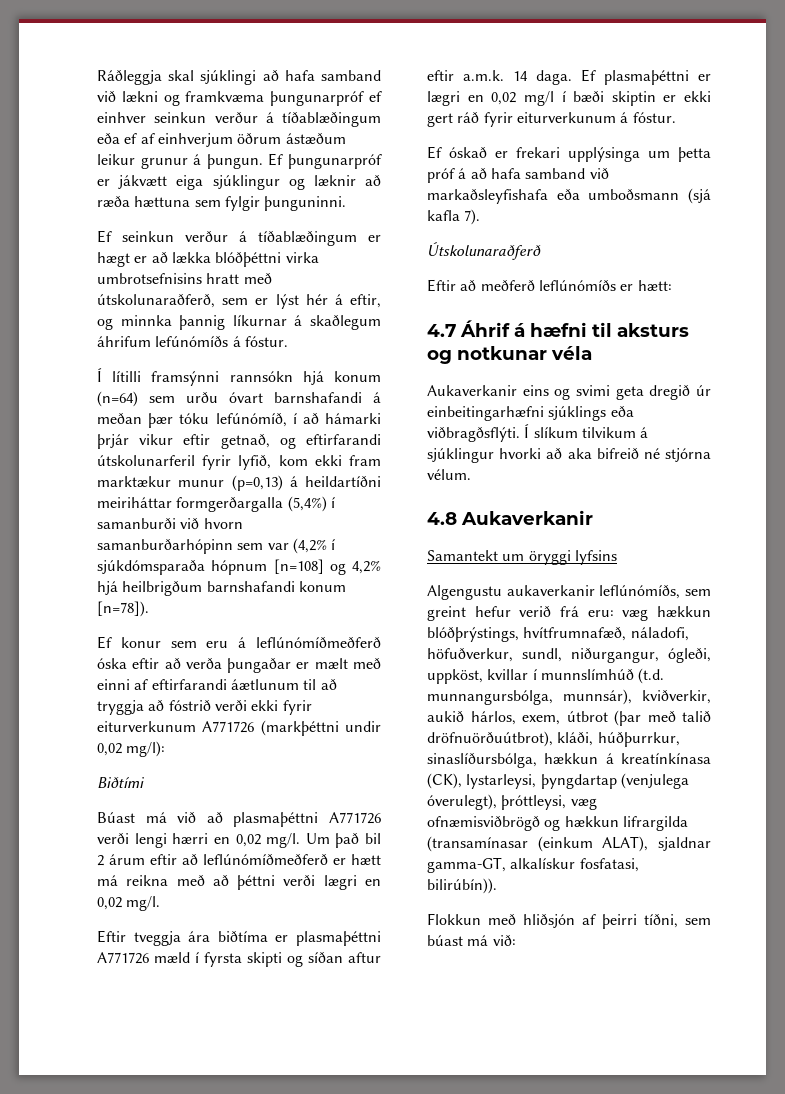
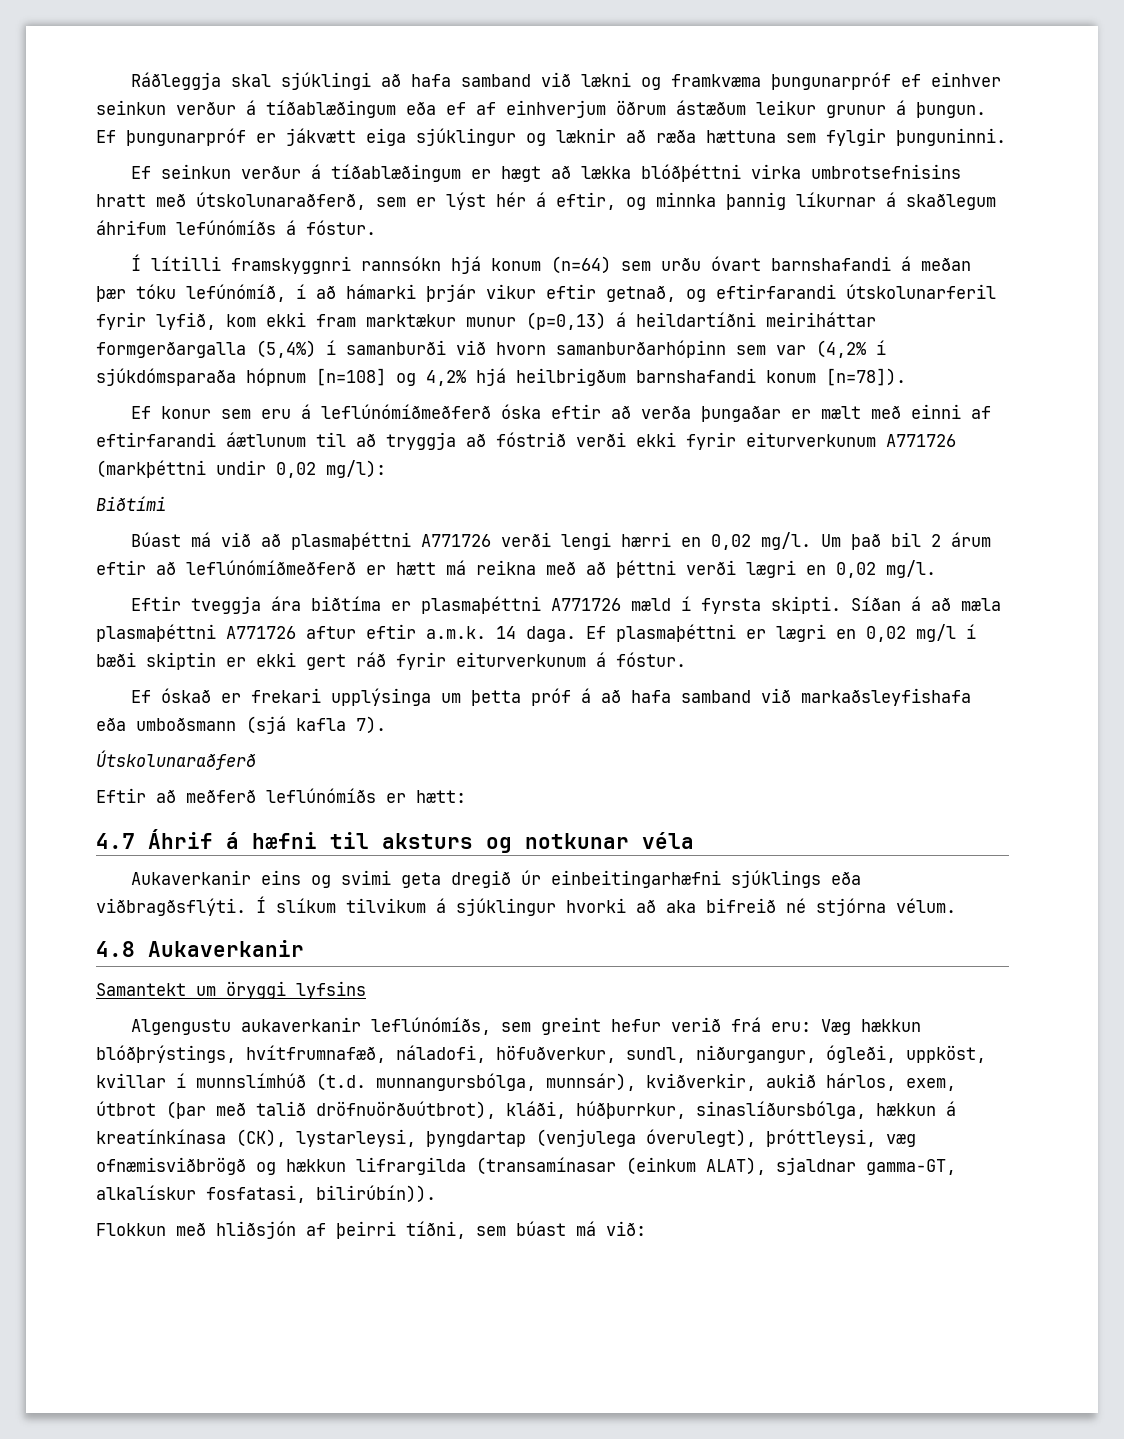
- Ef seinkun verður á tíðablæðingum er hægt er að lækka blóðþéttni virka umbrotsefnisins hratt með útskolunaraðferð, sem er lýst hér á eftir, og minnka þannig líkurnar á skaðlegum áhrifum lefúnómíðs á fóstur.
+ Ef seinkun verður á tíðablæðingum er hægt að lækka blóðþéttni virka umbrotsefnisins hratt með útskolunaraðferð, sem er lýst hér á eftir, og minnka þannig líkurnar á skaðlegum áhrifum lefúnómíðs á fóstur.
- Í lítilli framsýnni rannsókn hjá konum (n=64) sem urðu óvart barnshafandi á meðan þær tóku lefúnómíð, í að hámarki þrjár vikur eftir getnað, og eftirfarandi útskolunarferil fyrir lyfið, kom ekki fram marktækur munur (p=0,13) á heildartíðni meiriháttar formgerðargalla (5,4%) í samanburði við hvorn samanburðarhópinn sem var (4,2% í sjúkdómsparaða hópnum [n=108] og 4,2% hjá heilbrigðum barnshafandi konum [n=78]).
+ Í lítilli framskyggnri rannsókn hjá konum (n=64) sem urðu óvart barnshafandi á meðan þær tóku lefúnómíð, í að hámarki þrjár vikur eftir getnað, og eftirfarandi útskolunarferil fyrir lyfið, kom ekki fram marktækur munur (p=0,13) á heildartíðni meiriháttar formgerðargalla (5,4%) í samanburði við hvorn samanburðarhópinn sem var (4,2% í sjúkdómsparaða hópnum [n=108] og 4,2% hjá heilbrigðum barnshafandi konum [n=78]).
- Eftir tveggja ára biðtíma er plasmaþéttni A771726 mæld í fyrsta skipti og síðan aftur eftir a.m.k. 14 daga.
+ Eftir tveggja ára biðtíma er plasmaþéttni A771726 mæld í fyrsta skipti. Síðan á að mæla plasmaþéttni A771726 aftur eftir a.m.k. 14 daga.
- Algengustu aukaverkanir leflúnómíðs, sem greint hefur verið frá eru: væg hækkun blóðþrýstings, hvítfrumnafæð, náladofi, höfuðverkur, sundl, niðurgangur, ógleði, uppköst, kvillar í munnslímhúð (t.d. munnangursbólga, munnsár), kviðverkir, aukið hárlos, exem, útbrot (þar með talið dröfnuörðuútbrot), kláði, húðþurrkur, sinaslíðursbólga, hækkun á kreatínkínasa (CK), lystarleysi, þyngdartap (venjulega óverulegt), þróttleysi, væg ofnæmisviðbrögð og hækkun lifrargilda (transamínasar (einkum ALAT), sjaldnar gamma-GT, alkalískur fosfatasi, bilirúbín)).
+ Algengustu aukaverkanir leflúnómíðs, sem greint hefur verið frá eru: Væg hækkun blóðþrýstings, hvítfrumnafæð, náladofi, höfuðverkur, sundl, niðurgangur, ógleði, uppköst, kvillar í munnslímhúð (t.d. munnangursbólga, munnsár), kviðverkir, aukið hárlos, exem, útbrot (þar með talið dröfnuörðuútbrot), kláði, húðþurrkur, sinaslíðursbólga, hækkun á kreatínkínasa (CK), lystarleysi, þyngdartap (venjulega óverulegt), þróttleysi, væg ofnæmisviðbrögð og hækkun lifrargilda (transamínasar (einkum ALAT), sjaldnar gamma-GT, alkalískur fosfatasi, bilirúbín)).

